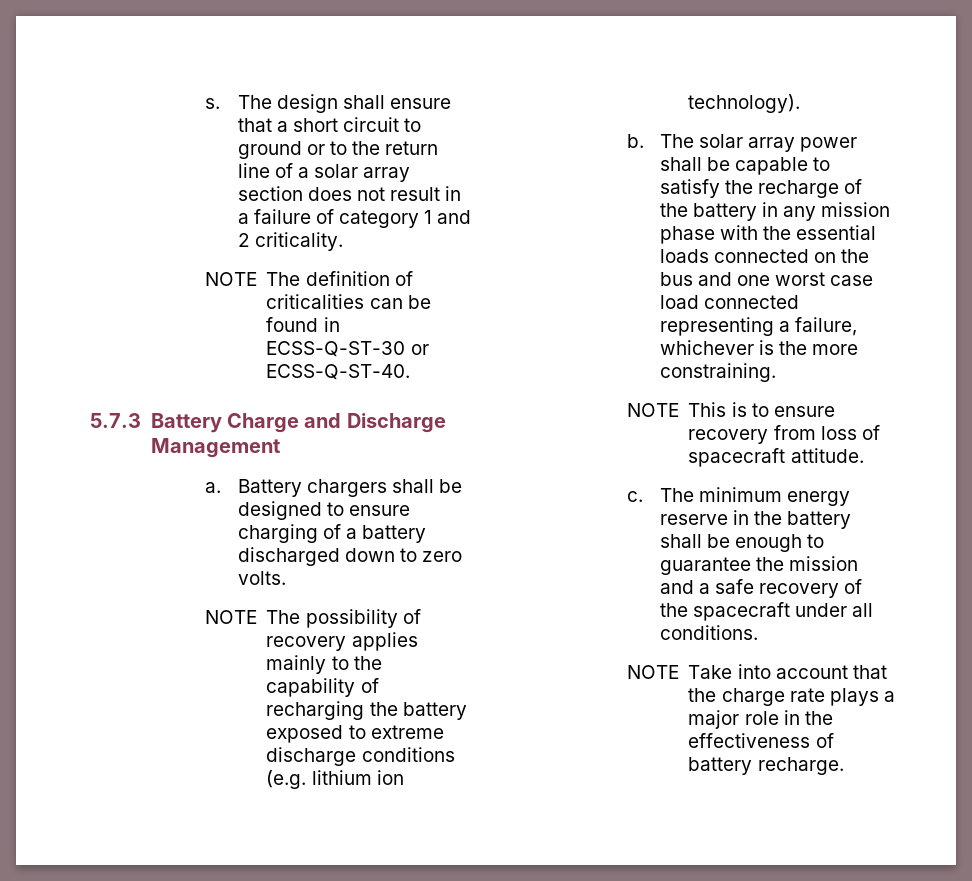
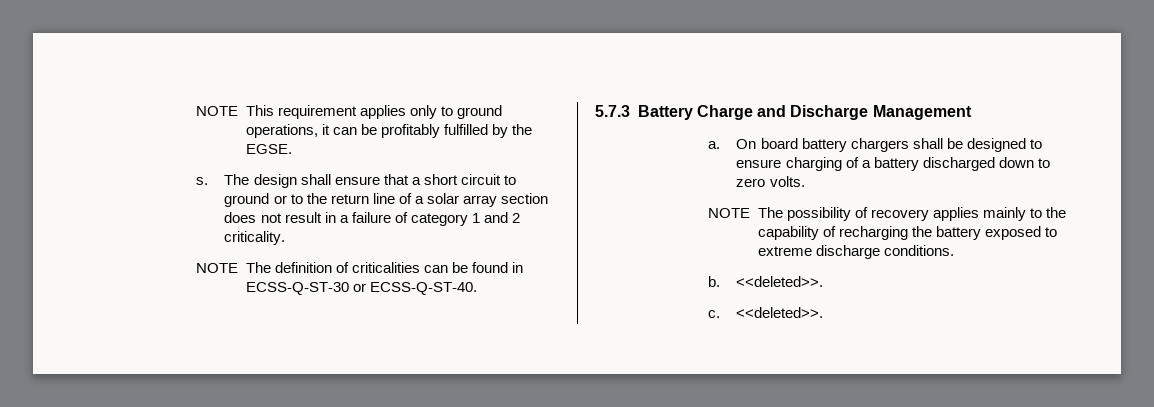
+ NOTE This requirement applies only to ground operations, it can be profitably fulfilled by the EGSE.
- Battery chargers shall be designed to ensure charging of a battery discharged down to zero volts.
+ On board battery chargers shall be designed to ensure charging of a battery discharged down to zero volts.
- NOTE The possibility of recovery applies mainly to the capability of recharging the battery exposed to extreme discharge conditions (e.g. lithium ion technology).
- b. The solar array power shall be capable to satisfy the recharge of the battery in any mission phase with the essential loads connected on the bus and one worst case load connected representing a failure, whichever is the more constraining.
- NOTE This is to ensure recovery from loss of spacecraft attitude.
- c. The minimum energy reserve in the battery shall be enough to guarantee the mission and a safe recovery of the spacecraft under all conditions.
- NOTE Take into account that the charge rate plays a major role in the effectiveness of battery recharge.
+ NOTE The possibility of recovery applies mainly to the capability of recharging the battery exposed to extreme discharge conditions.
+ b. <<deleted>>.
+ c. <<deleted>>.

